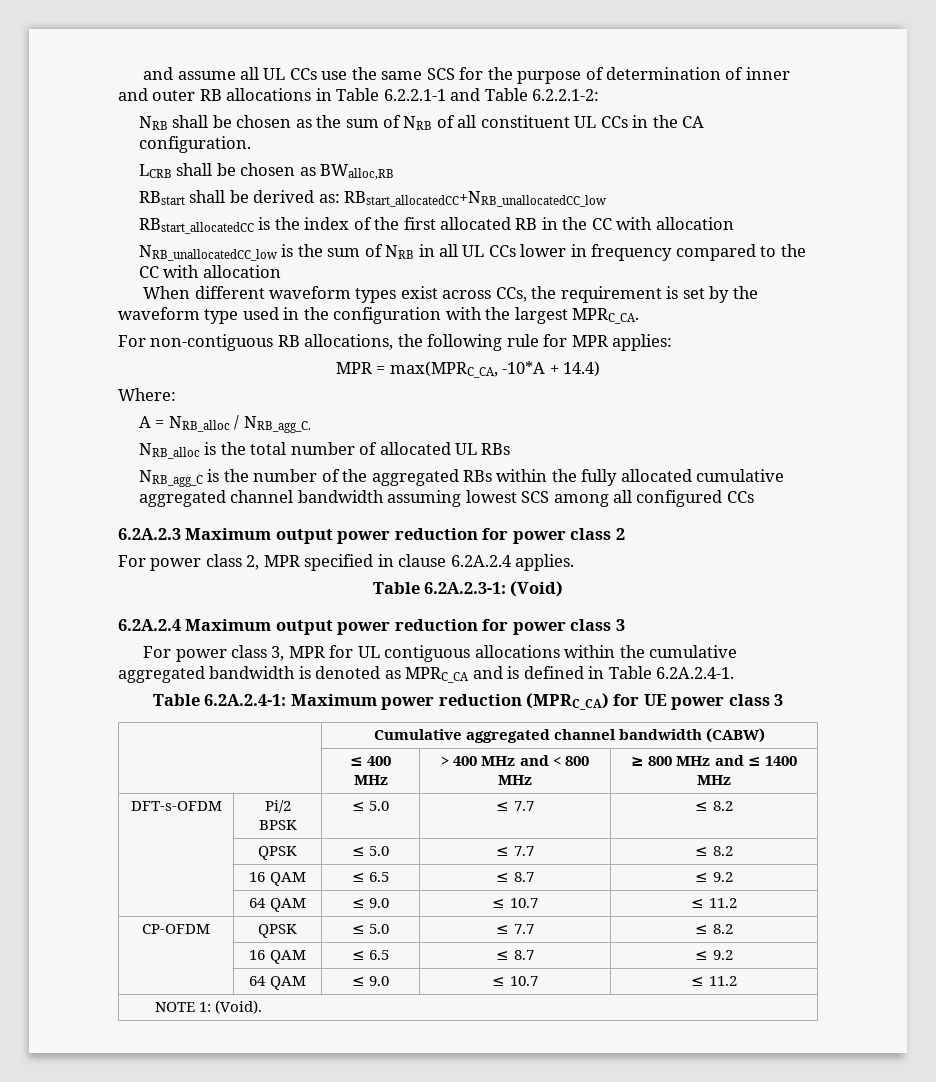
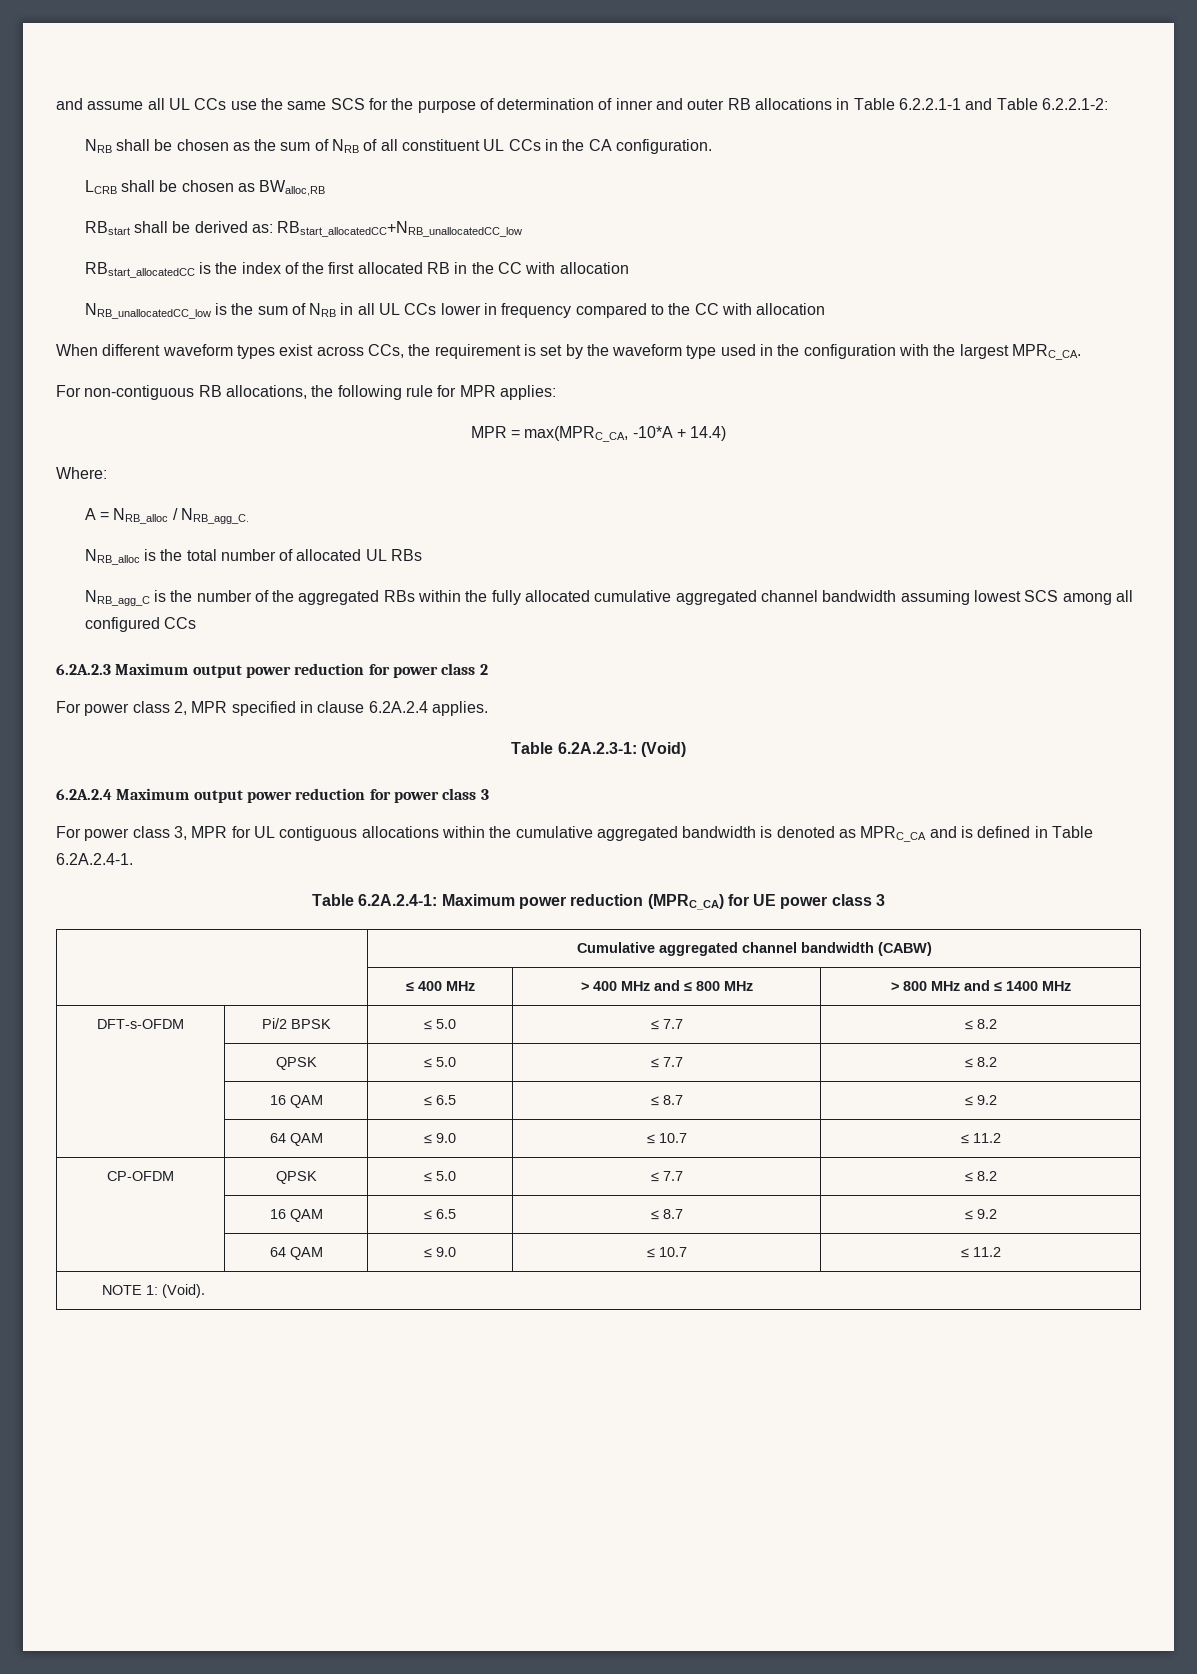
- | ≤ 400 MHz | > 400 MHz and < 800 MHz | ≥ 800 MHz and ≤ 1400 MHz
+ | ≤ 400 MHz | > 400 MHz and ≤ 800 MHz | > 800 MHz and ≤ 1400 MHz

